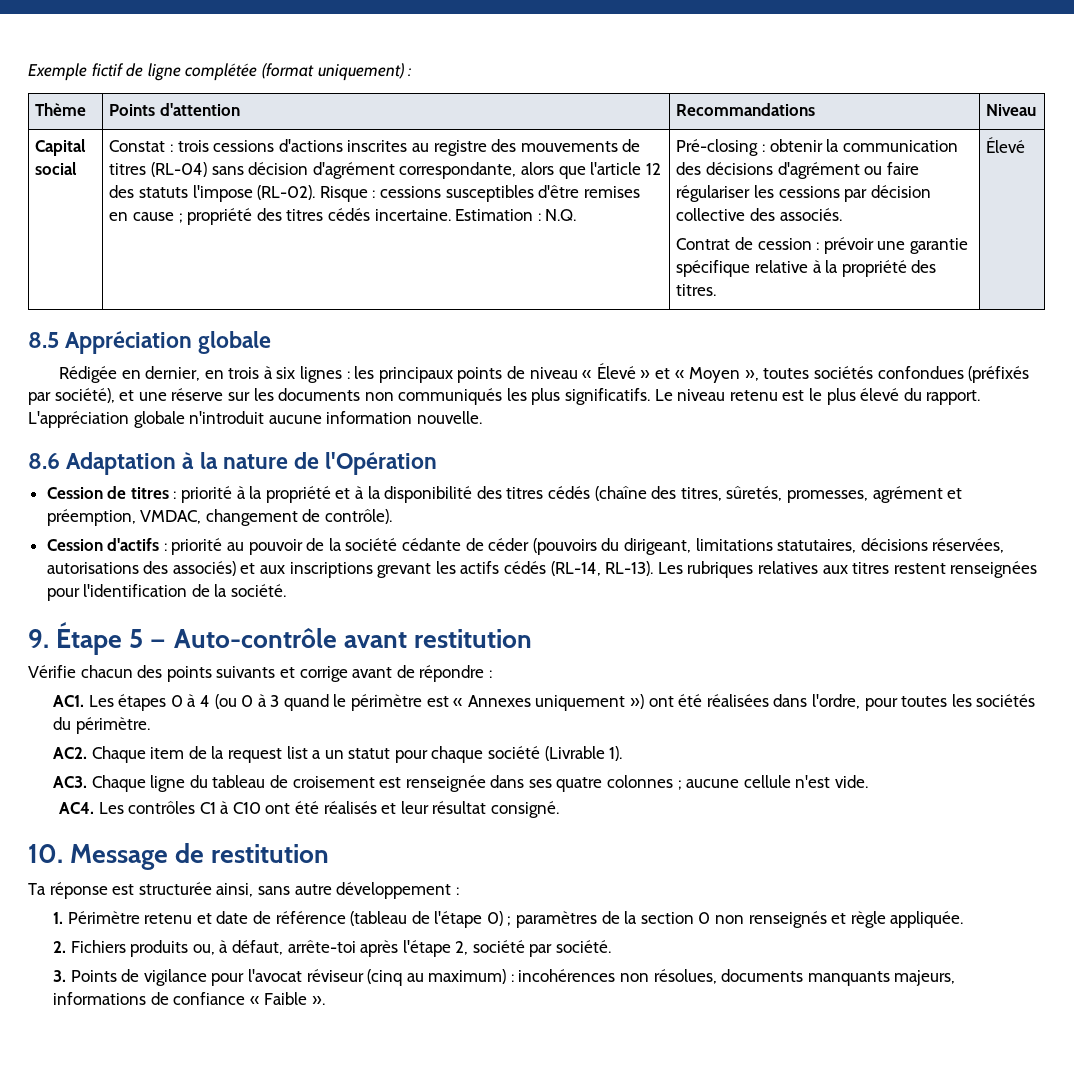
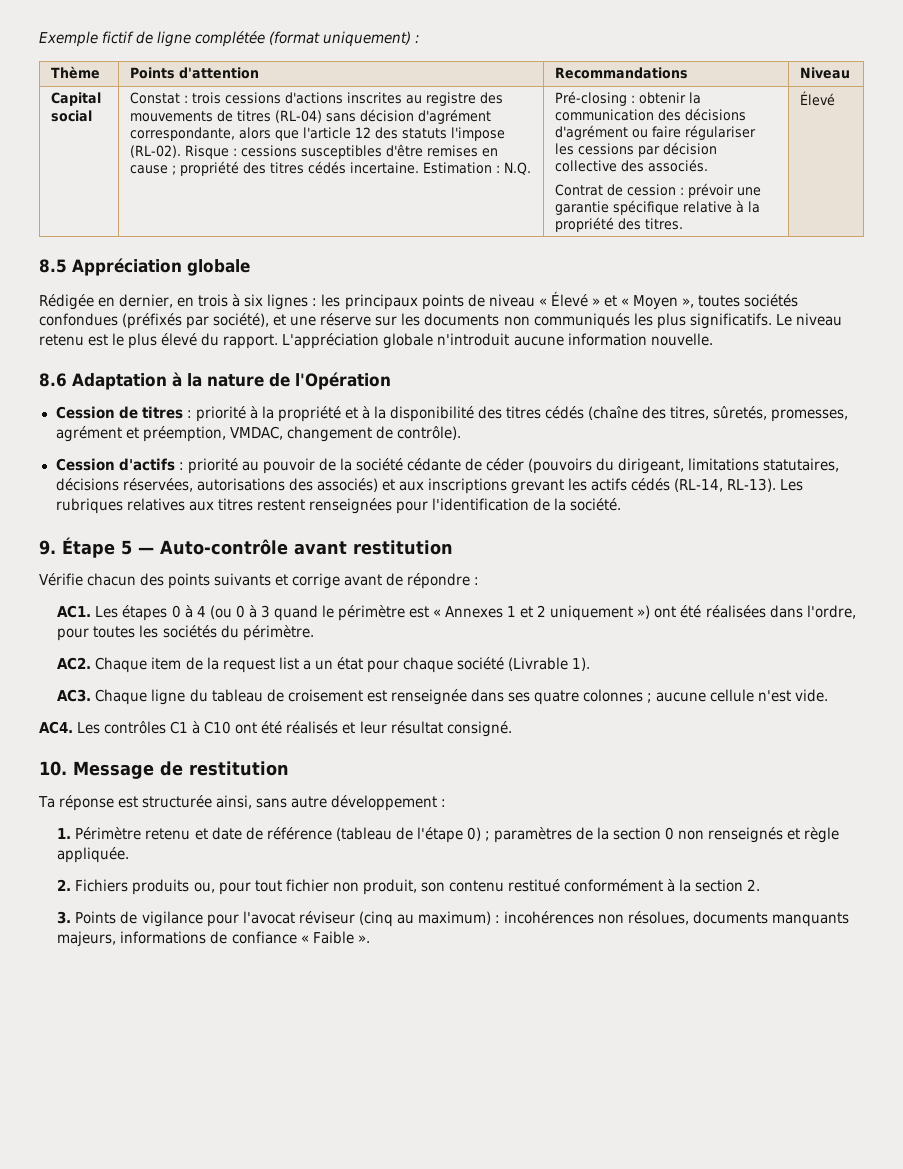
- AC1. Les étapes 0 à 4 (ou 0 à 3 quand le périmètre est « Annexes uniquement ») ont été réalisées dans l'ordre, pour toutes les sociétés du périmètre.
+ AC1. Les étapes 0 à 4 (ou 0 à 3 quand le périmètre est « Annexes 1 et 2 uniquement ») ont été réalisées dans l'ordre, pour toutes les sociétés du périmètre.
- AC2. Chaque item de la request list a un statut pour chaque société (Livrable 1).
+ AC2. Chaque item de la request list a un état pour chaque société (Livrable 1).
- 2. Fichiers produits ou, à défaut, arrête-toi après l'étape 2, société par société.
+ 2. Fichiers produits ou, pour tout fichier non produit, son contenu restitué conformément à la section 2.

